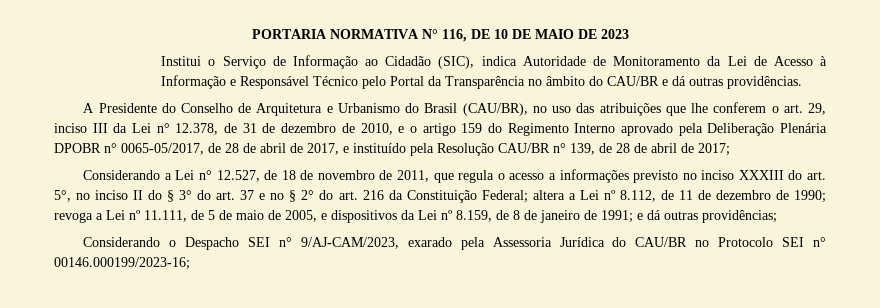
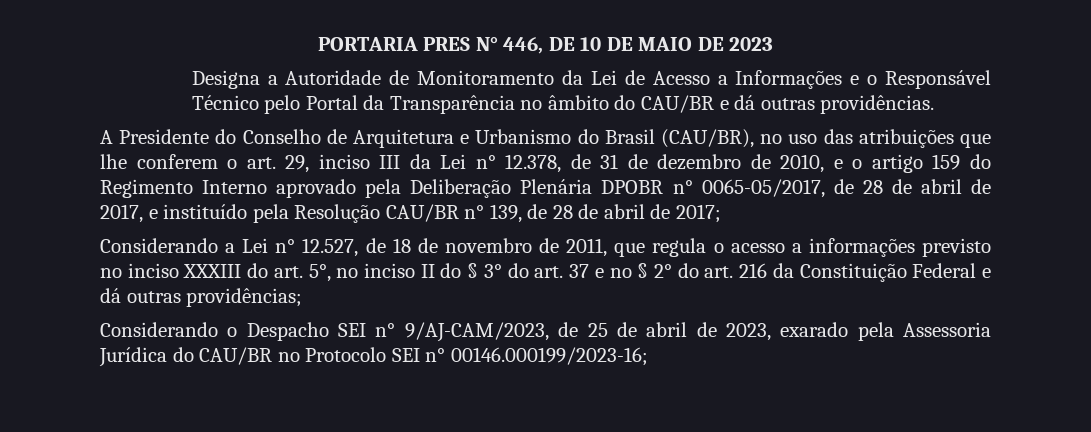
- PORTARIA NORMATIVA N° 116, DE 10 DE MAIO DE 2023
+ PORTARIA PRES N° 446, DE 10 DE MAIO DE 2023
- Institui o Serviço de Informação ao Cidadão (SIC), indica Autoridade de Monitoramento da Lei de Acesso à Informação e Responsável Técnico pelo Portal da Transparência no âmbito do CAU/BR e dá outras providências.
+ Designa a Autoridade de Monitoramento da Lei de Acesso a Informações e o Responsável Técnico pelo Portal da Transparência no âmbito do CAU/BR e dá outras providências.
- Considerando a Lei n° 12.527, de 18 de novembro de 2011, que regula o acesso a informações previsto no inciso XXXIII do art. 5°, no inciso II do § 3° do art. 37 e no § 2° do art. 216 da Constituição Federal; altera a Lei nº 8.112, de 11 de dezembro de 1990; revoga a Lei nº 11.111, de 5 de maio de 2005, e dispositivos da Lei nº 8.159, de 8 de janeiro de 1991; e dá outras providências;
+ Considerando a Lei n° 12.527, de 18 de novembro de 2011, que regula o acesso a informações previsto no inciso XXXIII do art. 5°, no inciso II do § 3° do art. 37 e no § 2° do art. 216 da Constituição Federal e dá outras providências;
- Considerando o Despacho SEI n° 9/AJ-CAM/2023, exarado pela Assessoria Jurídica do CAU/BR no Protocolo SEI n° 00146.000199/2023-16;
+ Considerando o Despacho SEI n° 9/AJ-CAM/2023, de 25 de abril de 2023, exarado pela Assessoria Jurídica do CAU/BR no Protocolo SEI n° 00146.000199/2023-16;

